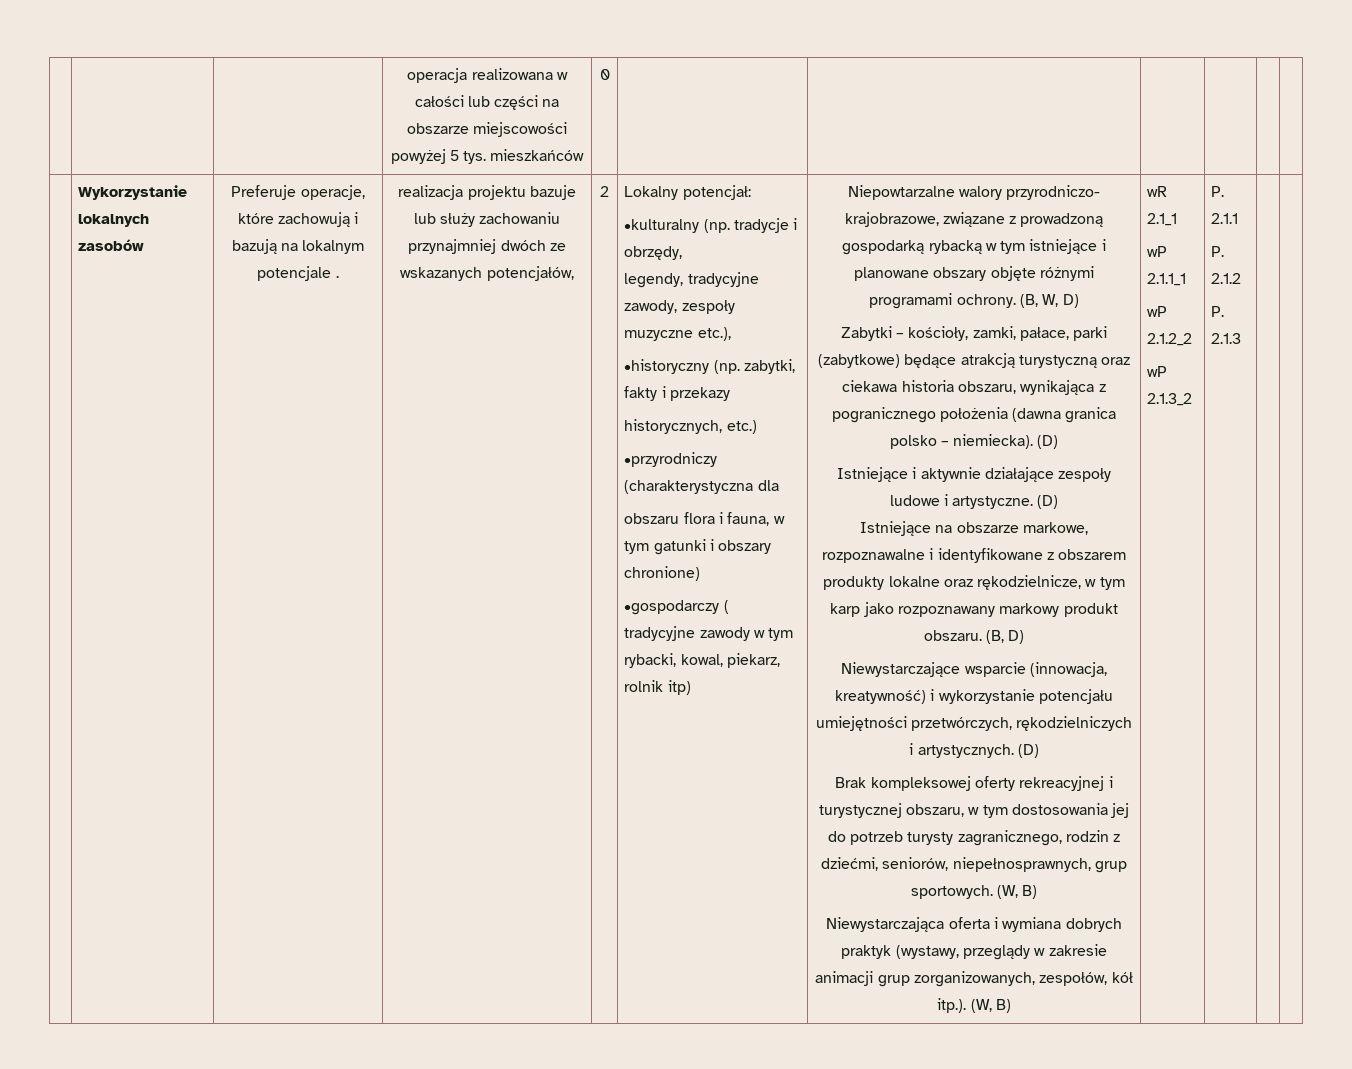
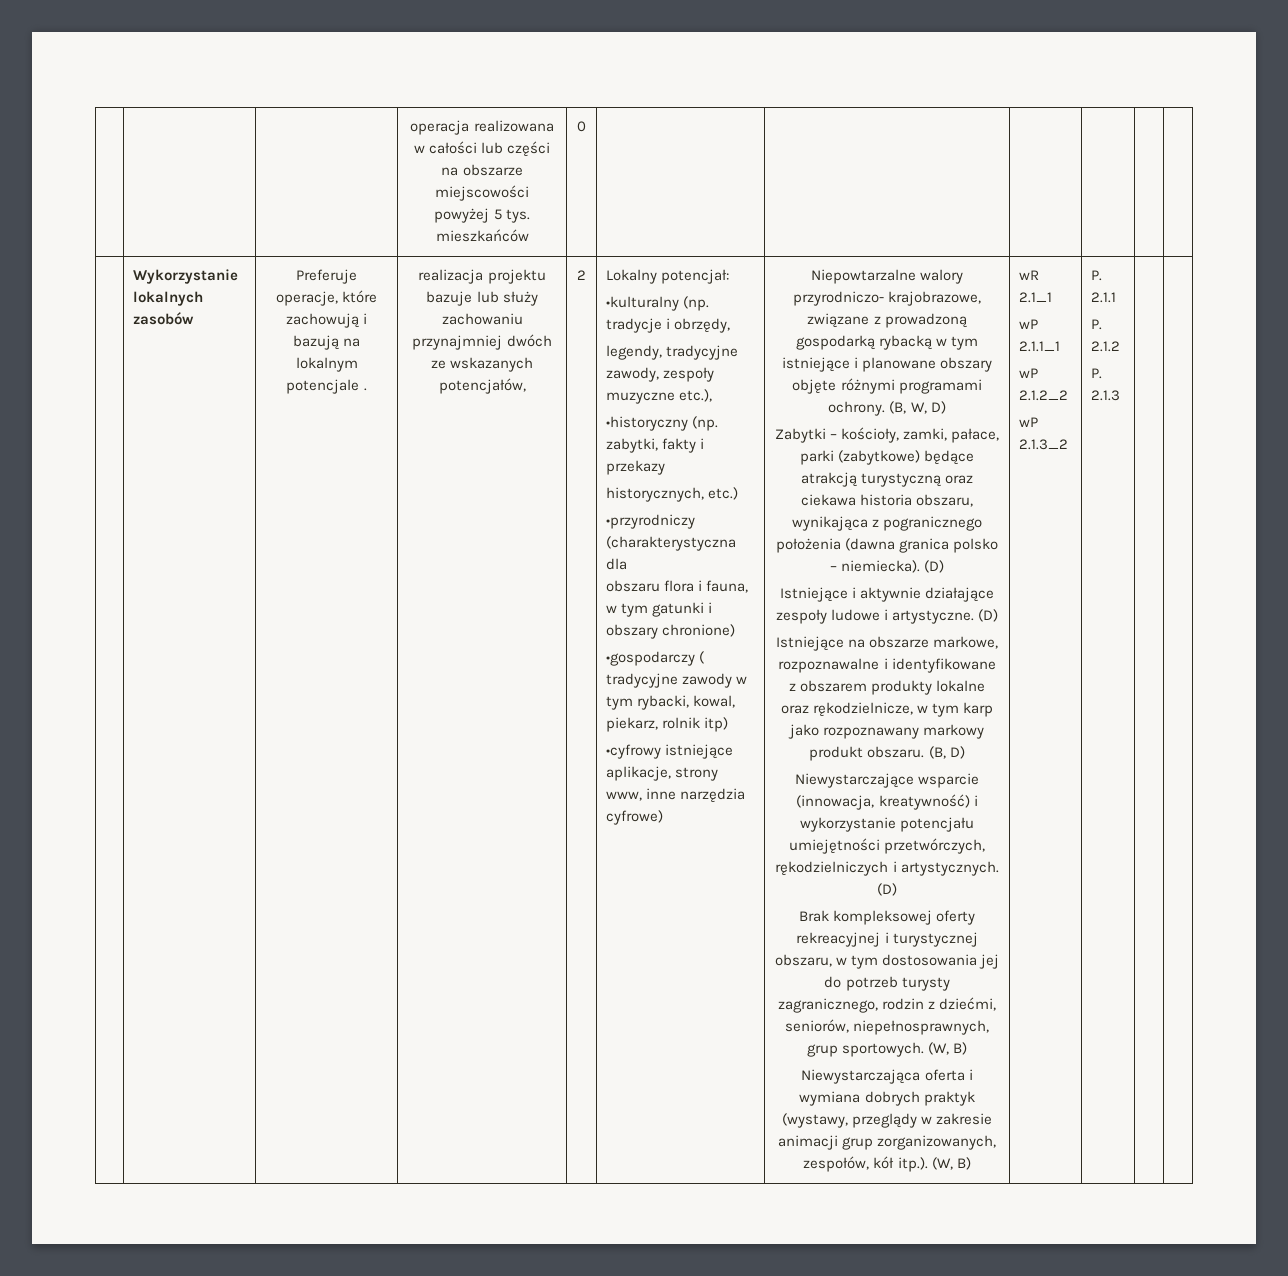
+ •cyfrowy istniejące aplikacje, strony www, inne narzędzia cyfrowe)

